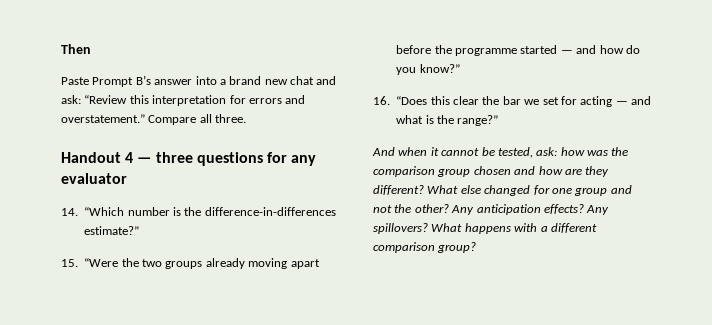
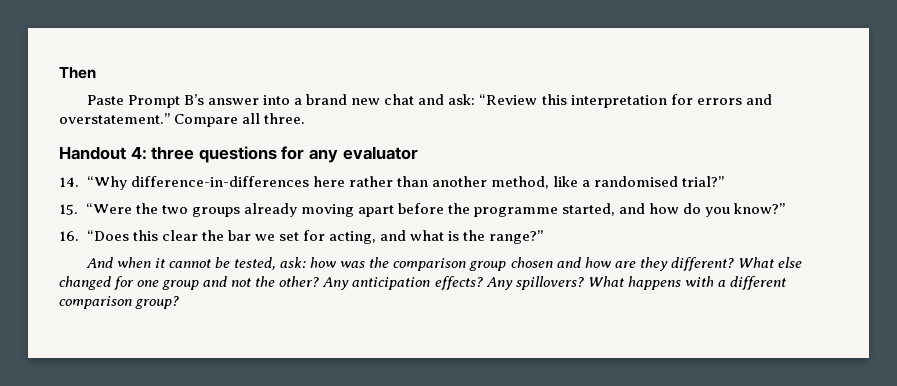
- Handout 4 — three questions for any evaluator
+ Handout 4: three questions for any evaluator
- 14. “Which number is the difference-in-differences estimate?”
+ 14. “Why difference-in-differences here rather than another method, like a randomised trial?”
- 15. “Were the two groups already moving apart before the programme started — and how do you know?”
+ 15. “Were the two groups already moving apart before the programme started, and how do you know?”
- 16. “Does this clear the bar we set for acting — and what is the range?”
+ 16. “Does this clear the bar we set for acting, and what is the range?”

